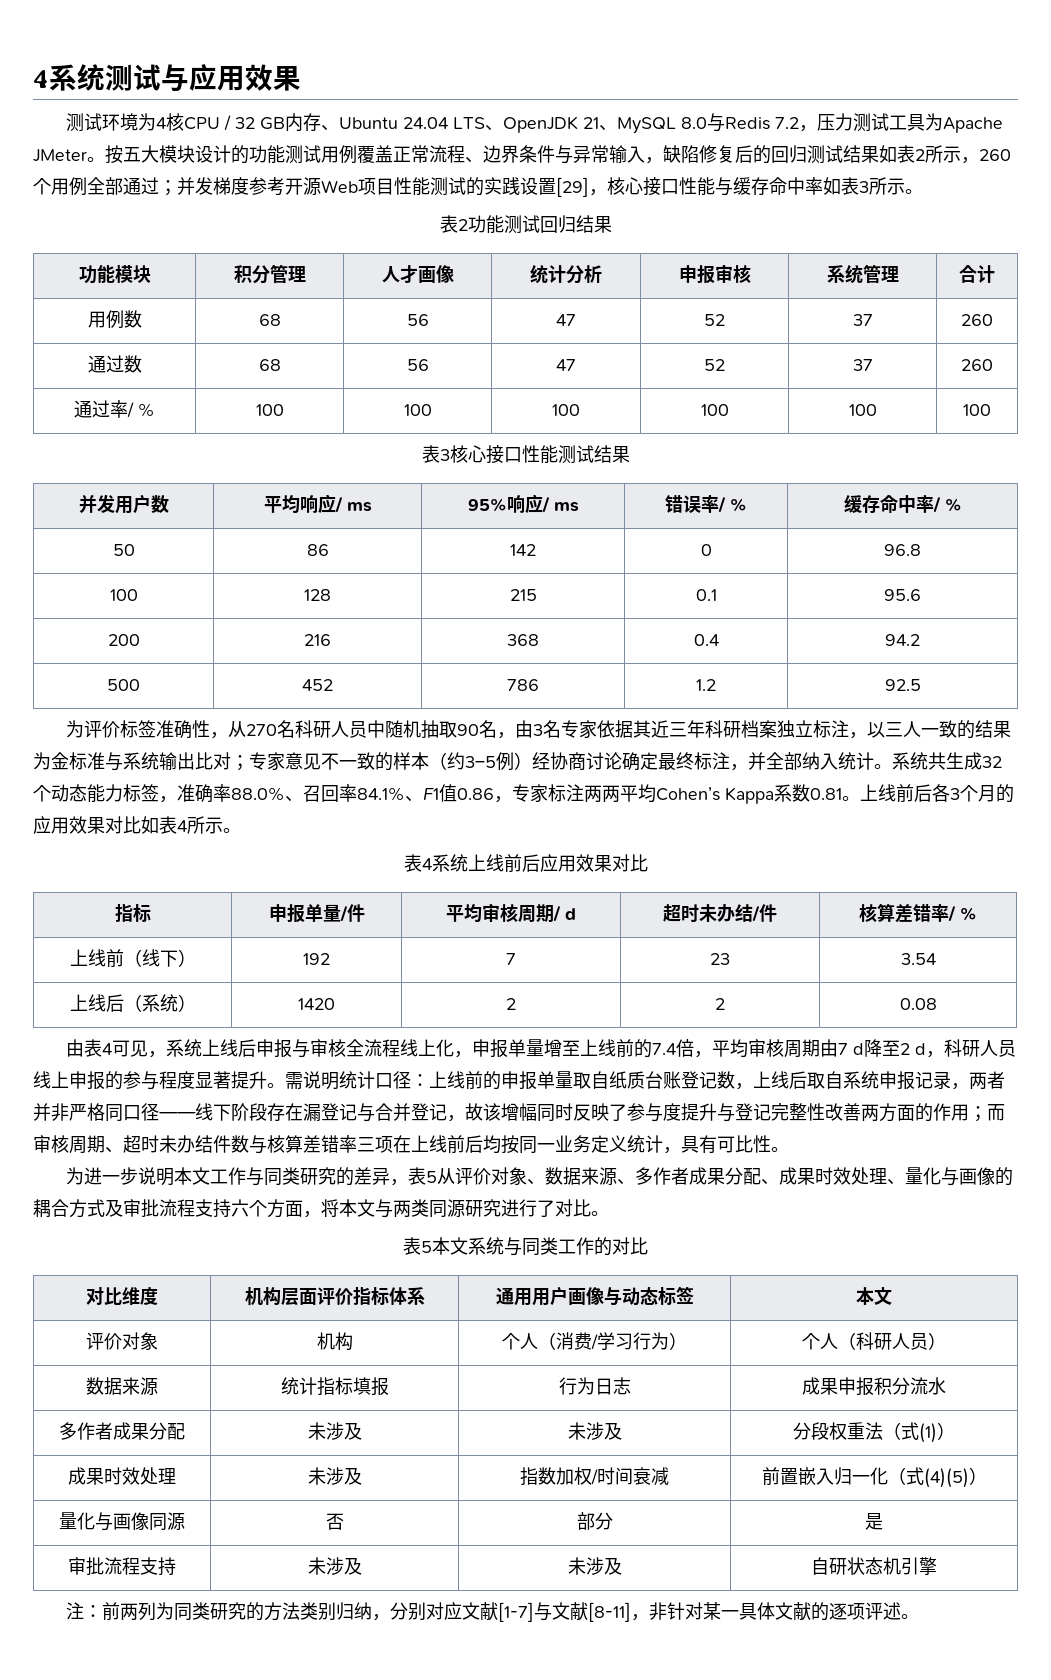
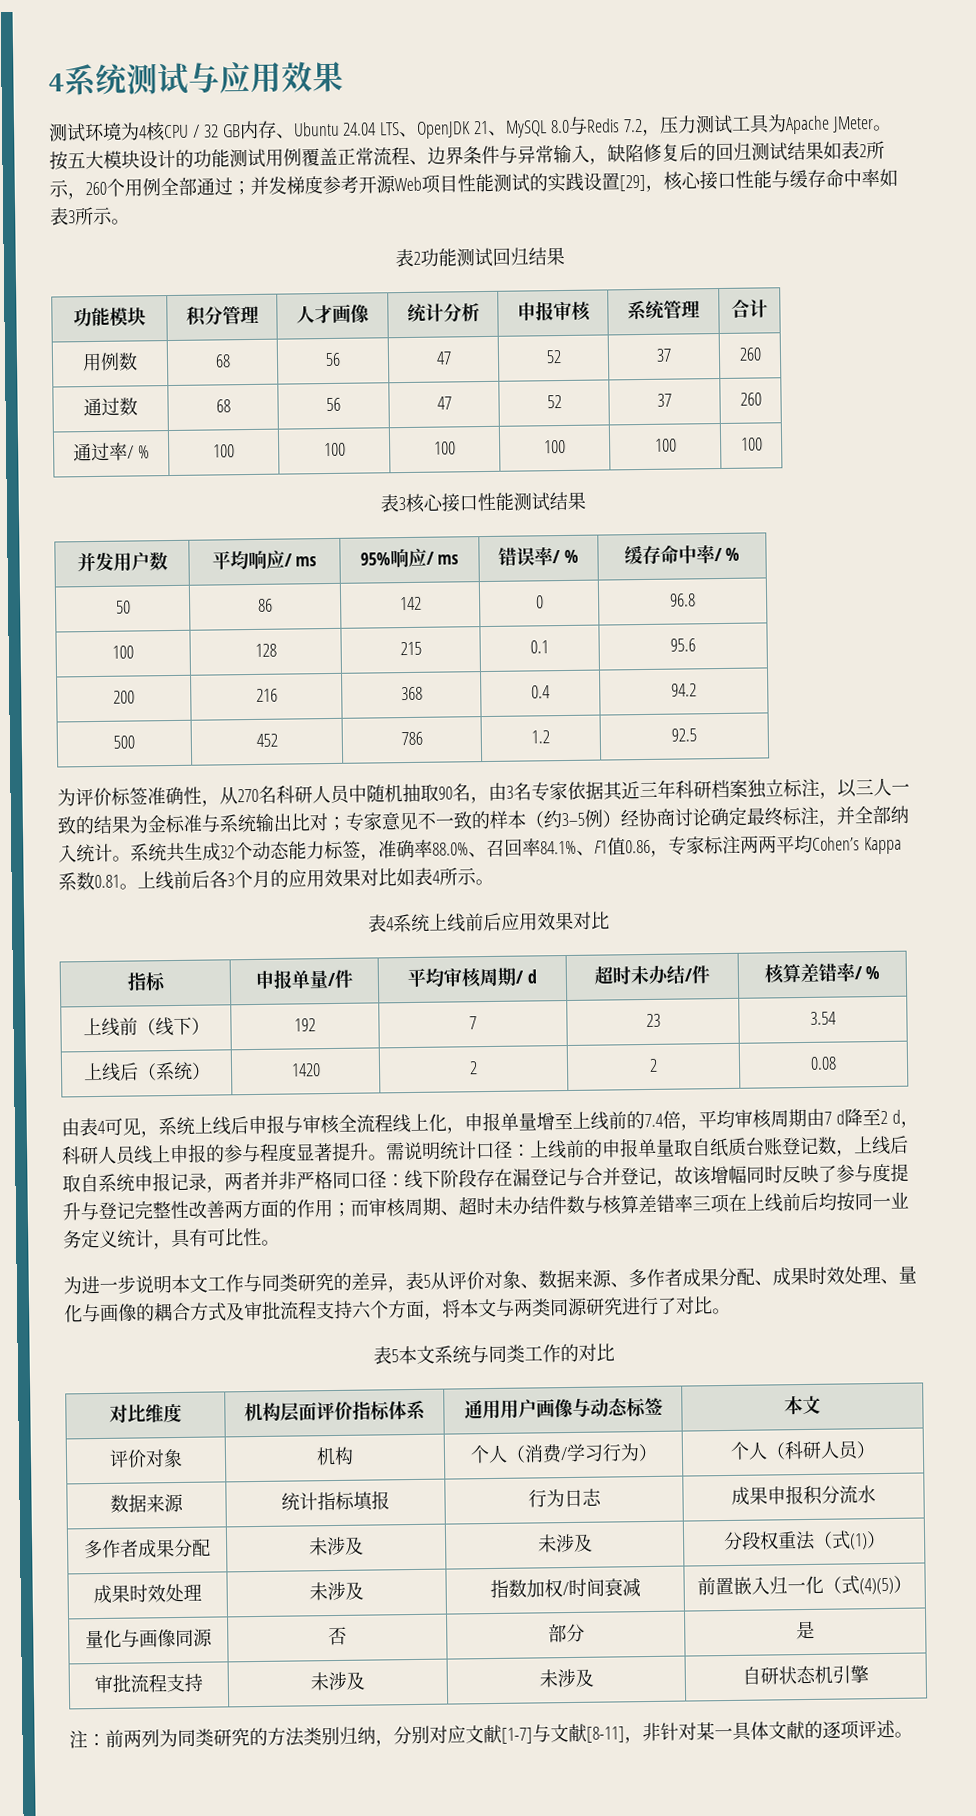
- 上线前的申报单量取自纸质台账登记数，上线后取自系统申报记录，两者并非严格同口径——线下阶段存在漏登记与合并登记，故该增幅同时反映了参与度提升与登记完整性改善两方面的作用；
+ 上线前的申报单量取自纸质台账登记数，上线后取自系统申报记录，两者并非严格同口径：线下阶段存在漏登记与合并登记，故该增幅同时反映了参与度提升与登记完整性改善两方面的作用；

